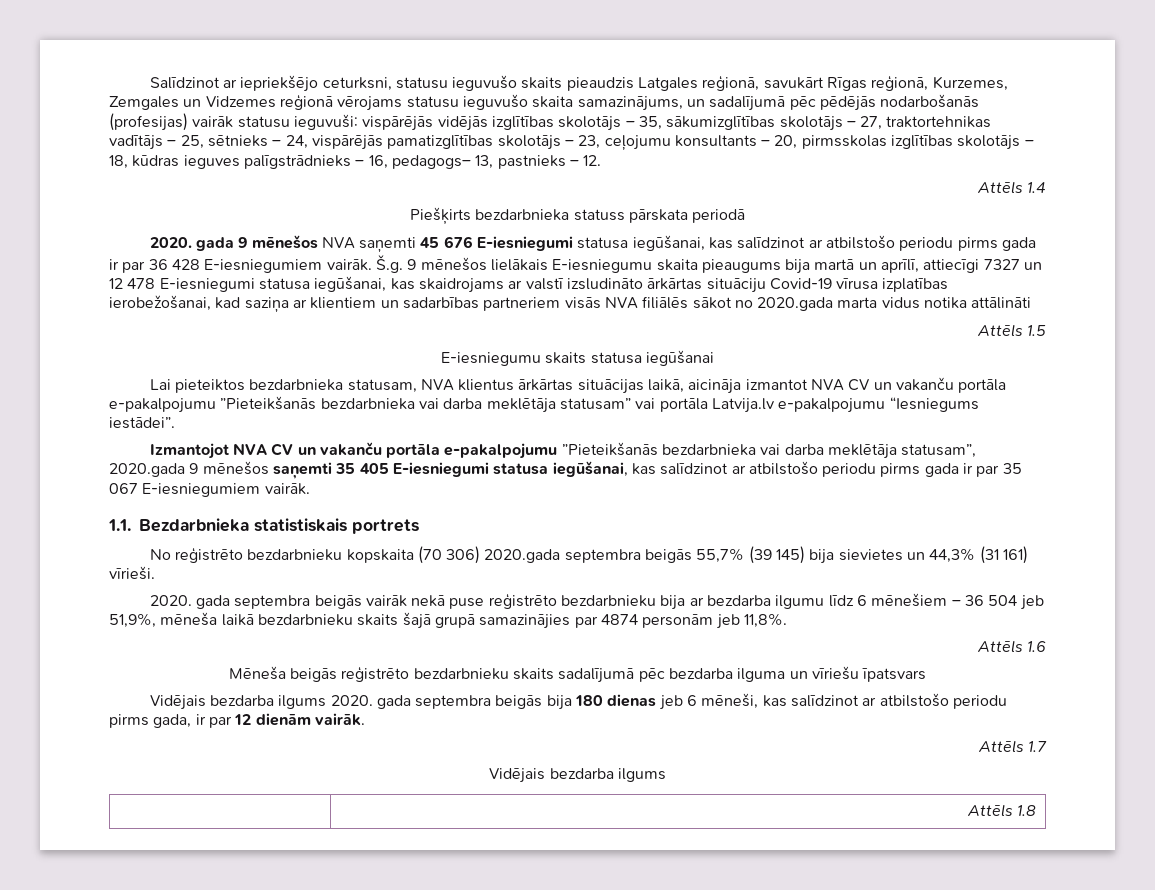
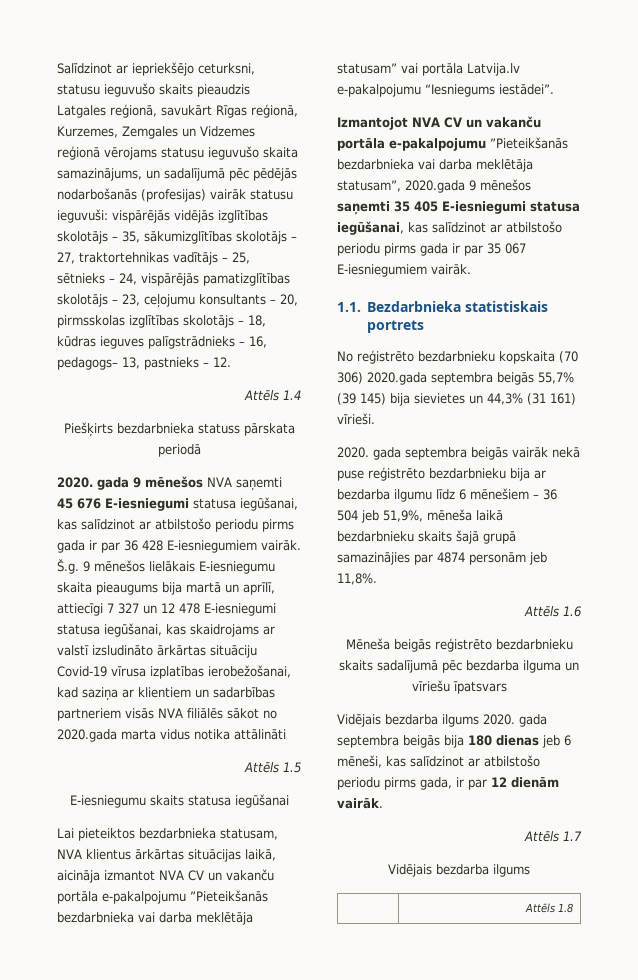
- Š.g. 9 mēnešos lielākais E-iesniegumu skaita pieaugums bija martā un aprīlī, attiecīgi 7327 un 12 478 E-iesniegumi statusa iegūšanai, kas skaidrojams ar valstī izsludināto ārkārtas situāciju Covid-19 vīrusa izplatības ierobežošanai, kad saziņa ar klientiem un sadarbības partneriem visās NVA filiālēs sākot no 2020.gada marta vidus notika attālināti
+ Š.g. 9 mēnešos lielākais E-iesniegumu skaita pieaugums bija martā un aprīlī, attiecīgi 7 327 un 12 478 E-iesniegumi statusa iegūšanai, kas skaidrojams ar valstī izsludināto ārkārtas situāciju Covid-19 vīrusa izplatības ierobežošanai, kad saziņa ar klientiem un sadarbības partneriem visās NVA filiālēs sākot no 2020.gada marta vidus notika attālināti

